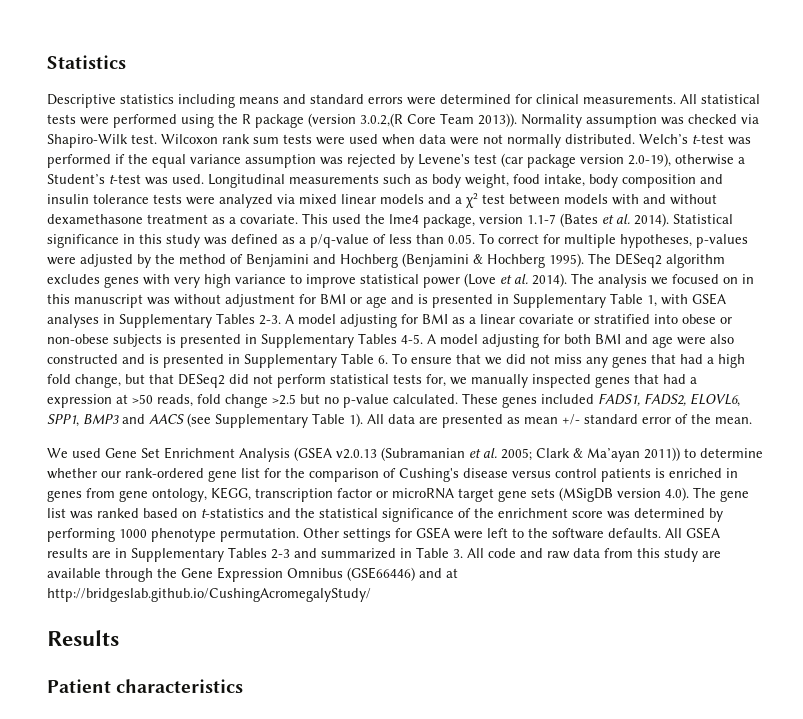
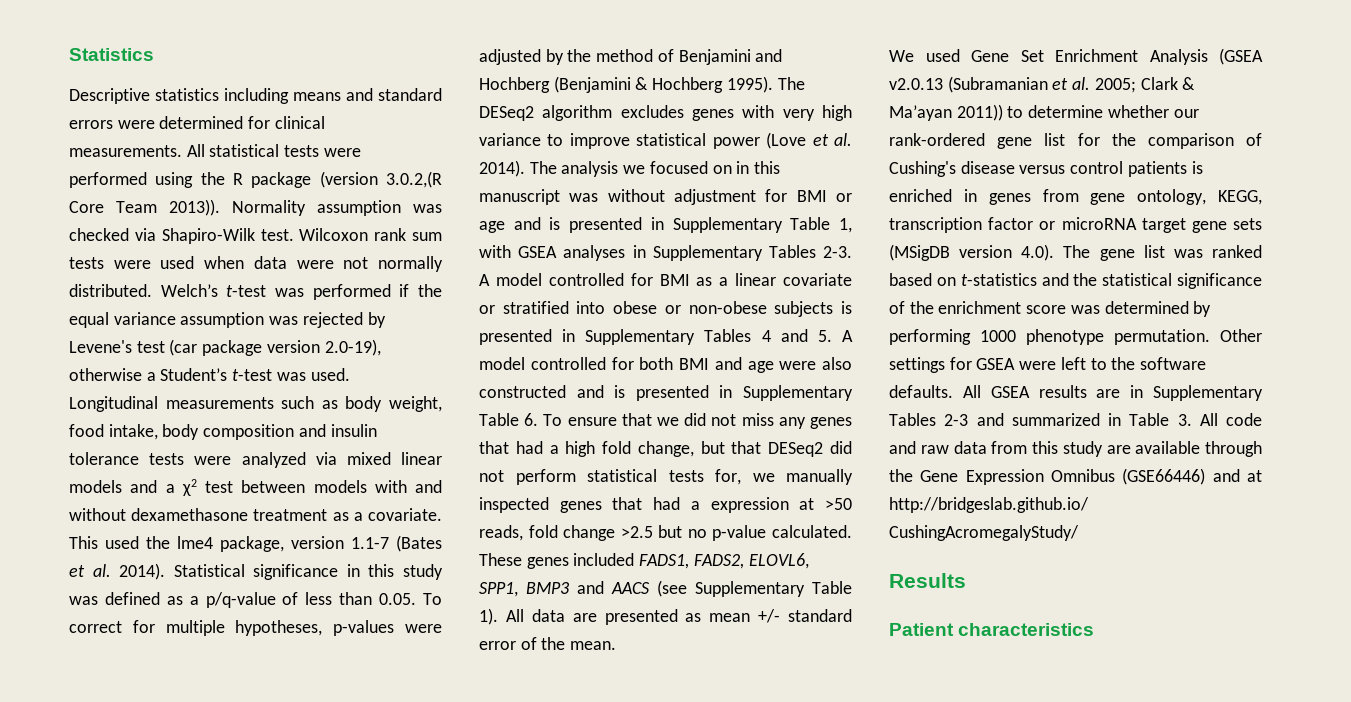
- A model adjusting for BMI as a linear covariate or stratified into obese or non-obese subjects is presented in Supplementary Tables 4-5. A model adjusting for both BMI and age were also constructed and is presented in Supplementary Table 6. To ensure that we did not miss any genes that had a high fold change, but that DESeq2 did not perform statistical tests for, we manually inspected genes that had a expression at >50 reads, fold change >2.5 but no p-value calculated.
+ A model controlled for BMI as a linear covariate or stratified into obese or non-obese subjects is presented in Supplementary Tables 4 and 5. A model controlled for both BMI and age were also constructed and is presented in Supplementary Table 6. To ensure that we did not miss any genes that had a high fold change, but that DESeq2 did not perform statistical tests for, we manually inspected genes that had a expression at >50 reads, fold change >2.5 but no p-value calculated.

